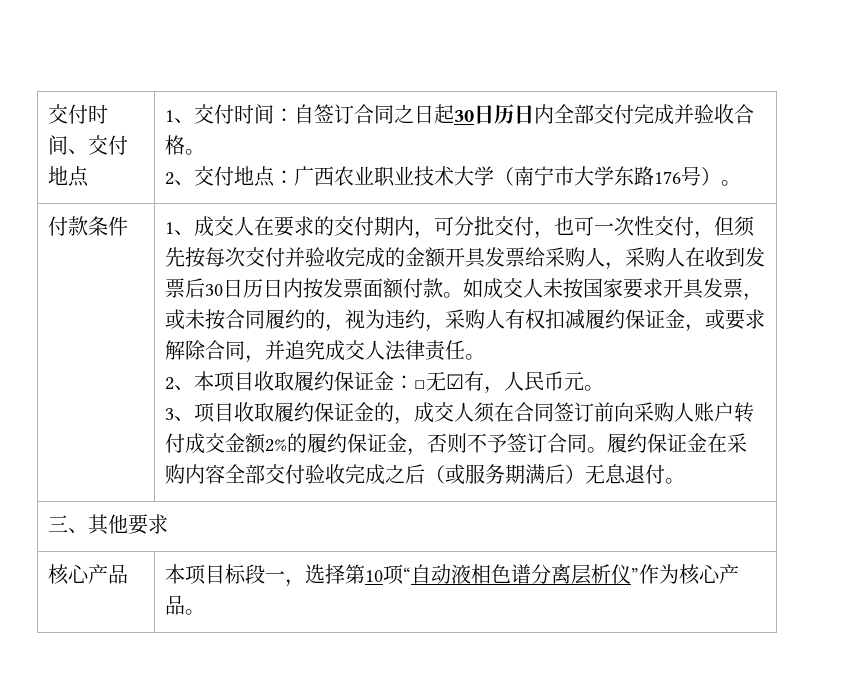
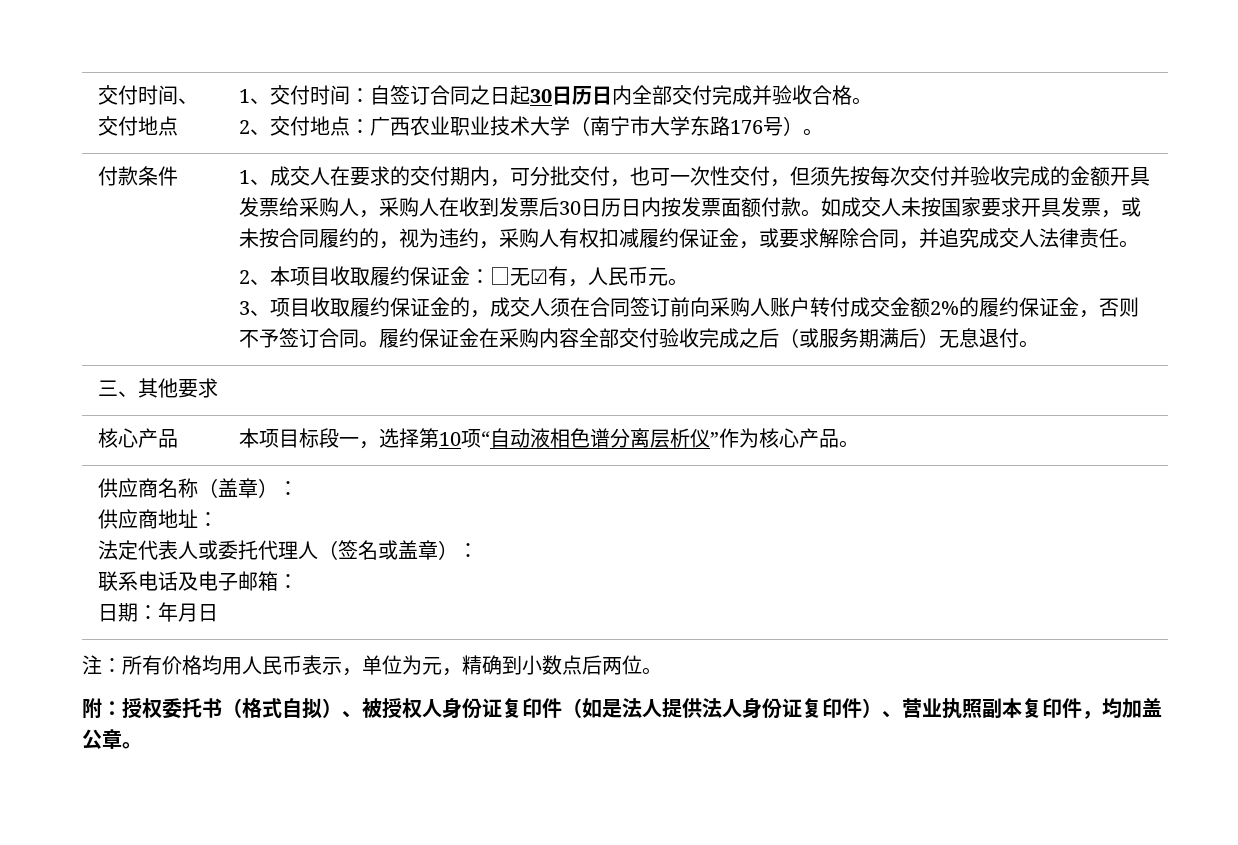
+ 供应商名称（盖章）：
+ 供应商地址：
+ 法定代表人或委托代理人（签名或盖章）：
+ 联系电话及电子邮箱：
+ 日期：年月日
+ 注：所有价格均用人民币表示，单位为元，精确到小数点后两位。
+ 附：授权委托书（格式自拟）、被授权人身份证复印件（如是法人提供法人身份证复印件）、营业执照副本复印件，均加盖公章。

